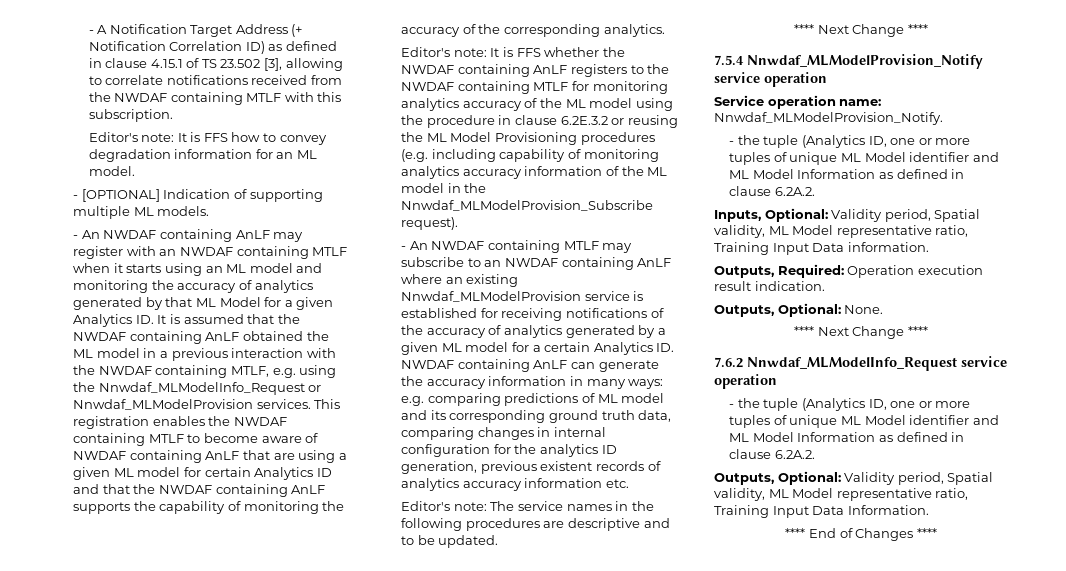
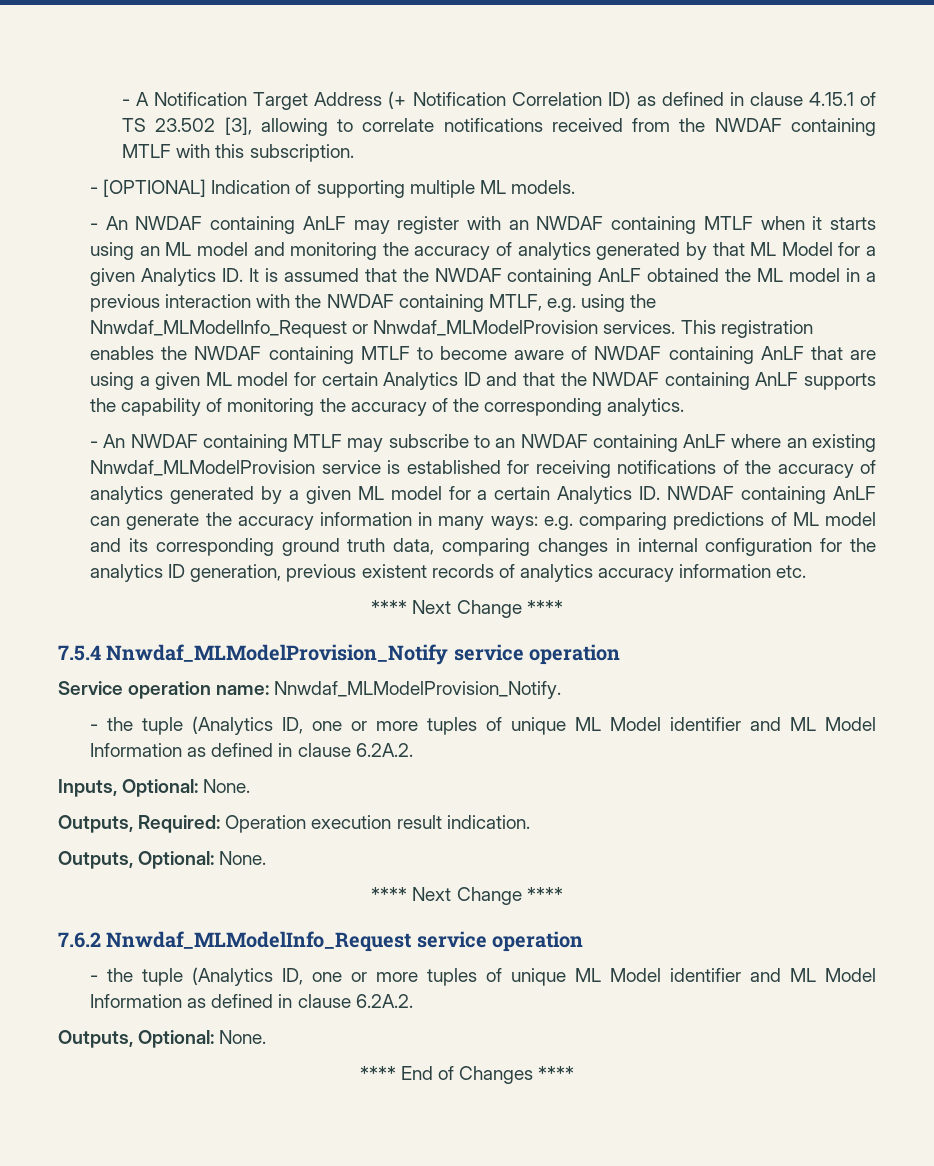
- Editor's note: It is FFS how to convey degradation information for an ML model.
- Editor's note: It is FFS whether the NWDAF containing AnLF registers to the NWDAF containing MTLF for monitoring analytics accuracy of the ML model using the procedure in clause 6.2E.3.2 or reusing the ML Model Provisioning procedures (e.g. including capability of monitoring analytics accuracy information of the ML model in the Nnwdaf_MLModelProvision_Subscribe request).
- Editor's note: The service names in the following procedures are descriptive and to be updated.
- Inputs, Optional: Validity period, Spatial validity, ML Model representative ratio, Training Input Data information.
+ Inputs, Optional: None.
  7.6.2 Nnwdaf_MLModelInfo_Request service operation
  - the tuple (Analytics ID, one or more tuples of unique ML Model identifier and ML Model Information as defined in clause 6.2A.2.
- Outputs, Optional: Validity period, Spatial validity, ML Model representative ratio, Training Input Data Information.
+ Outputs, Optional: None.

